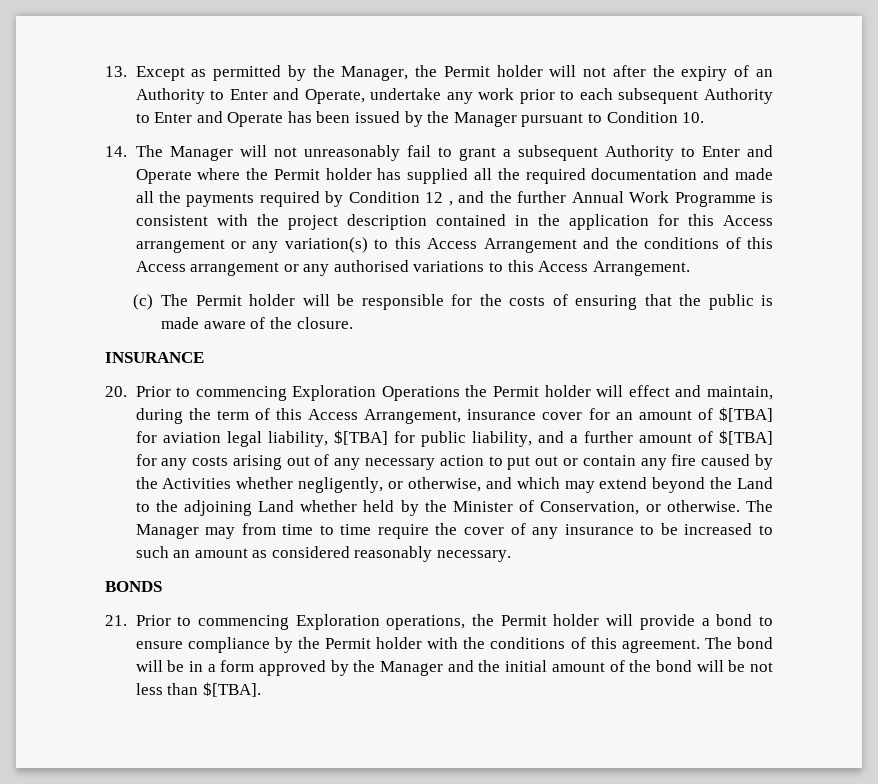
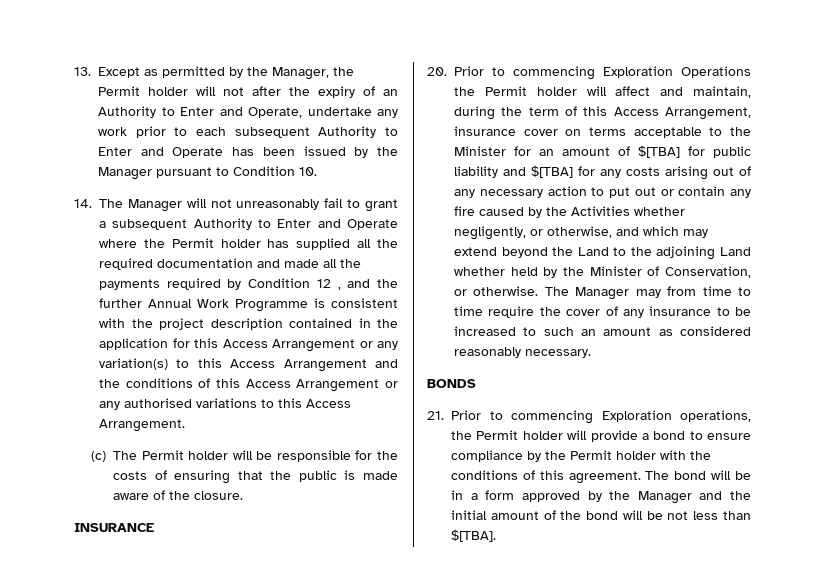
- 14. The Manager will not unreasonably fail to grant a subsequent Authority to Enter and Operate where the Permit holder has supplied all the required documentation and made all the payments required by Condition 12 , and the further Annual Work Programme is consistent with the project description contained in the application for this Access arrangement or any variation(s) to this Access Arrangement and the conditions of this Access arrangement or any authorised variations to this Access Arrangement.
+ 14. The Manager will not unreasonably fail to grant a subsequent Authority to Enter and Operate where the Permit holder has supplied all the required documentation and made all the payments required by Condition 12 , and the further Annual Work Programme is consistent with the project description contained in the application for this Access Arrangement or any variation(s) to this Access Arrangement and the conditions of this Access Arrangement or any authorised variations to this Access Arrangement.
- 20. Prior to commencing Exploration Operations the Permit holder will effect and maintain, during the term of this Access Arrangement, insurance cover for an amount of $[TBA] for aviation legal liability, $[TBA] for public liability, and a further amount of $[TBA] for any costs arising out of any necessary action to put out or contain any fire caused by the Activities whether negligently, or otherwise, and which may extend beyond the Land to the adjoining Land whether held by the Minister of Conservation, or otherwise.
+ 20. Prior to commencing Exploration Operations the Permit holder will affect and maintain, during the term of this Access Arrangement, insurance cover on terms acceptable to the Minister for an amount of $[TBA] for public liability and $[TBA] for any costs arising out of any necessary action to put out or contain any fire caused by the Activities whether negligently, or otherwise, and which may extend beyond the Land to the adjoining Land whether held by the Minister of Conservation, or otherwise.

